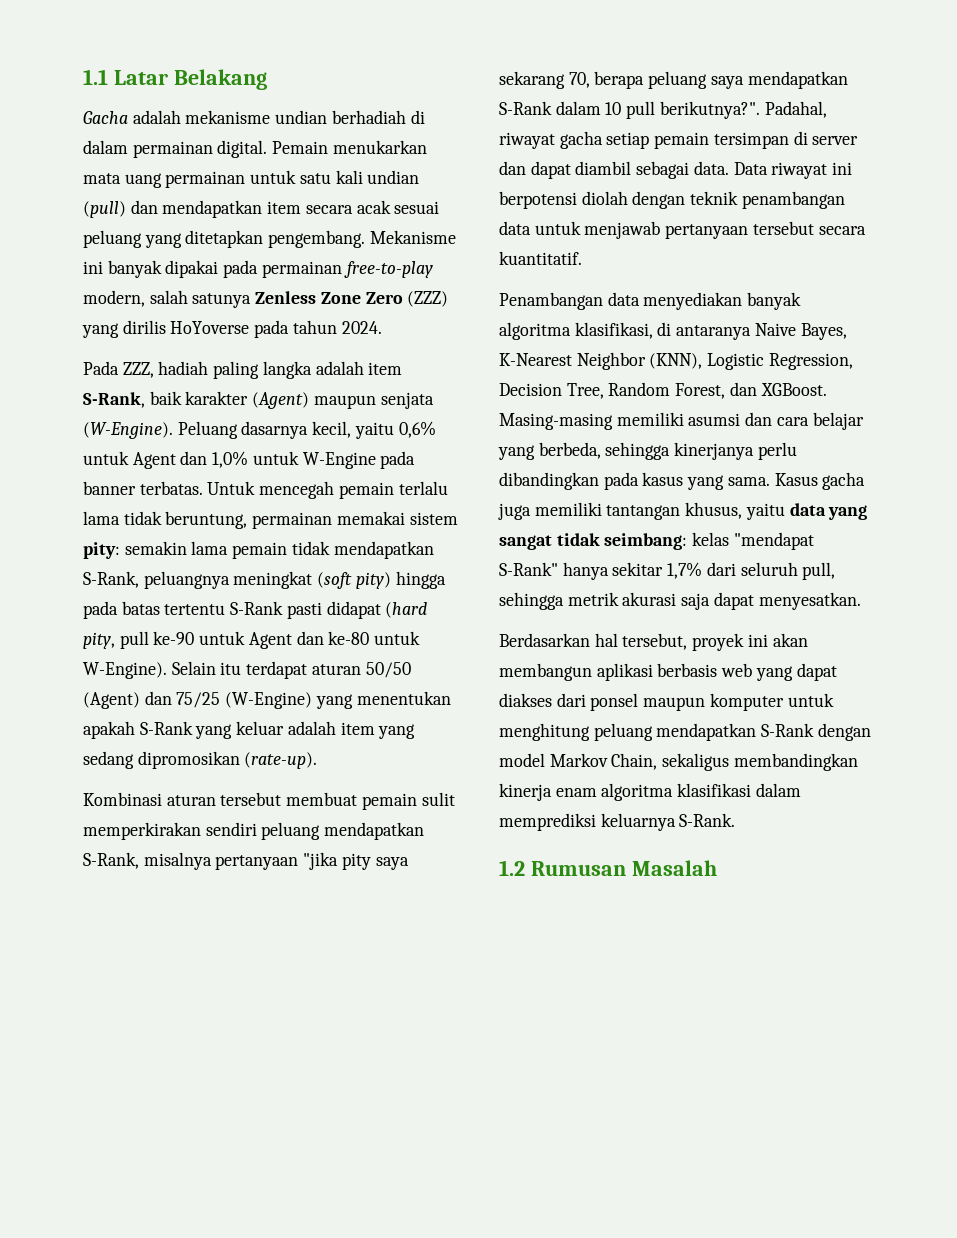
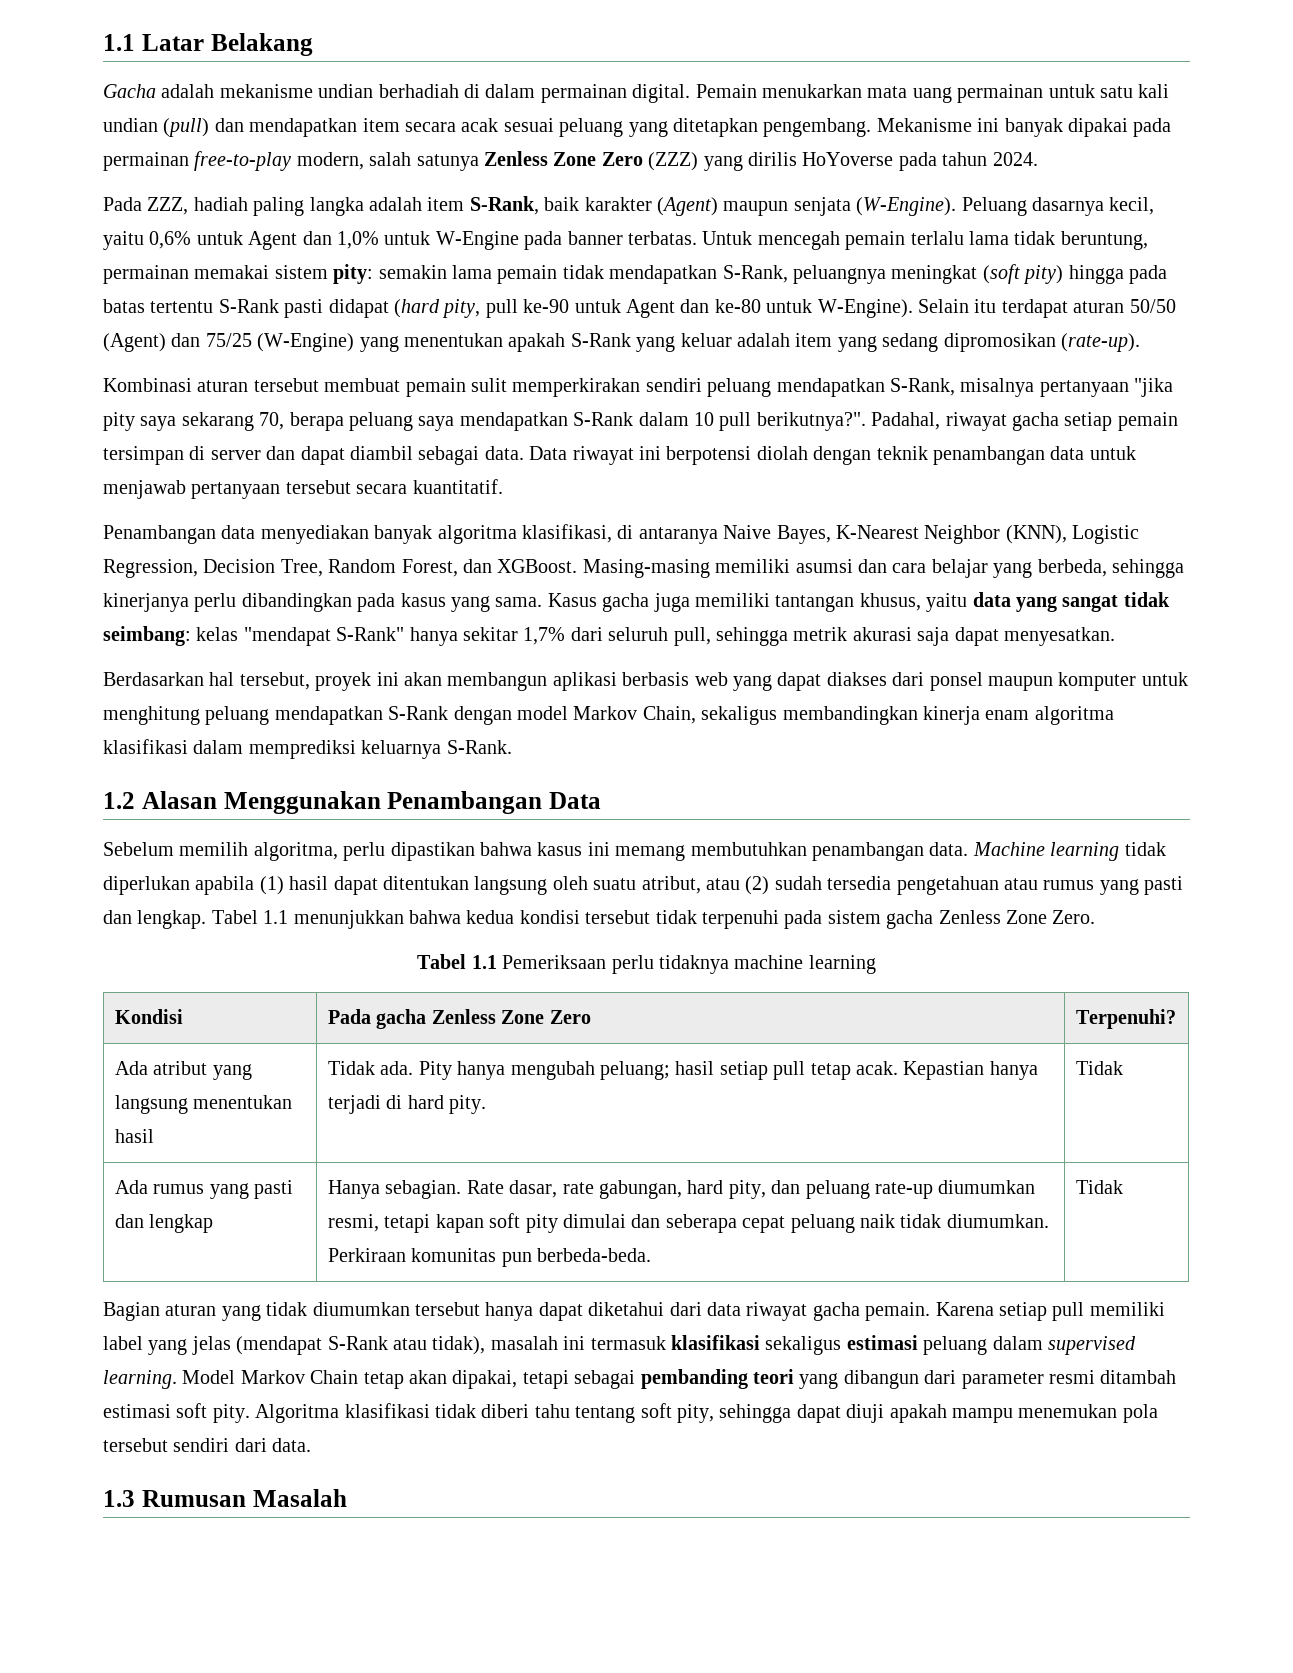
- 1.2 Rumusan Masalah
+ 1.2 Alasan Menggunakan Penambangan Data
+ Sebelum memilih algoritma, perlu dipastikan bahwa kasus ini memang membutuhkan penambangan data. Machine learning tidak diperlukan apabila (1) hasil dapat ditentukan langsung oleh suatu atribut, atau (2) sudah tersedia pengetahuan atau rumus yang pasti dan lengkap. Tabel 1.1 menunjukkan bahwa kedua kondisi tersebut tidak terpenuhi pada sistem gacha Zenless Zone Zero.
+ Tabel 1.1 Pemeriksaan perlu tidaknya machine learning
+ Kondisi | Pada gacha Zenless Zone Zero | Terpenuhi?
+ Ada atribut yang langsung menentukan hasil | Tidak ada. Pity hanya mengubah peluang; hasil setiap pull tetap acak. Kepastian hanya terjadi di hard pity. | Tidak
+ Ada rumus yang pasti dan lengkap | Hanya sebagian. Rate dasar, rate gabungan, hard pity, dan peluang rate-up diumumkan resmi, tetapi kapan soft pity dimulai dan seberapa cepat peluang naik tidak diumumkan. Perkiraan komunitas pun berbeda-beda. | Tidak
+ Bagian aturan yang tidak diumumkan tersebut hanya dapat diketahui dari data riwayat gacha pemain. Karena setiap pull memiliki label yang jelas (mendapat S-Rank atau tidak), masalah ini termasuk klasifikasi sekaligus estimasi peluang dalam supervised learning. Model Markov Chain tetap akan dipakai, tetapi sebagai pembanding teori yang dibangun dari parameter resmi ditambah estimasi soft pity. Algoritma klasifikasi tidak diberi tahu tentang soft pity, sehingga dapat diuji apakah mampu menemukan pola tersebut sendiri dari data.
+ 1.3 Rumusan Masalah

